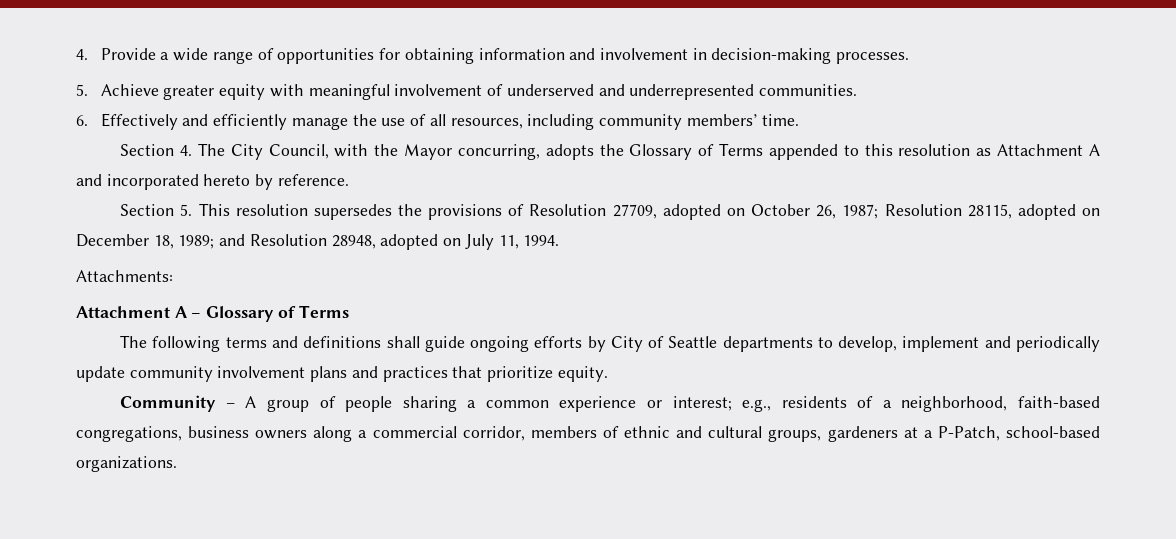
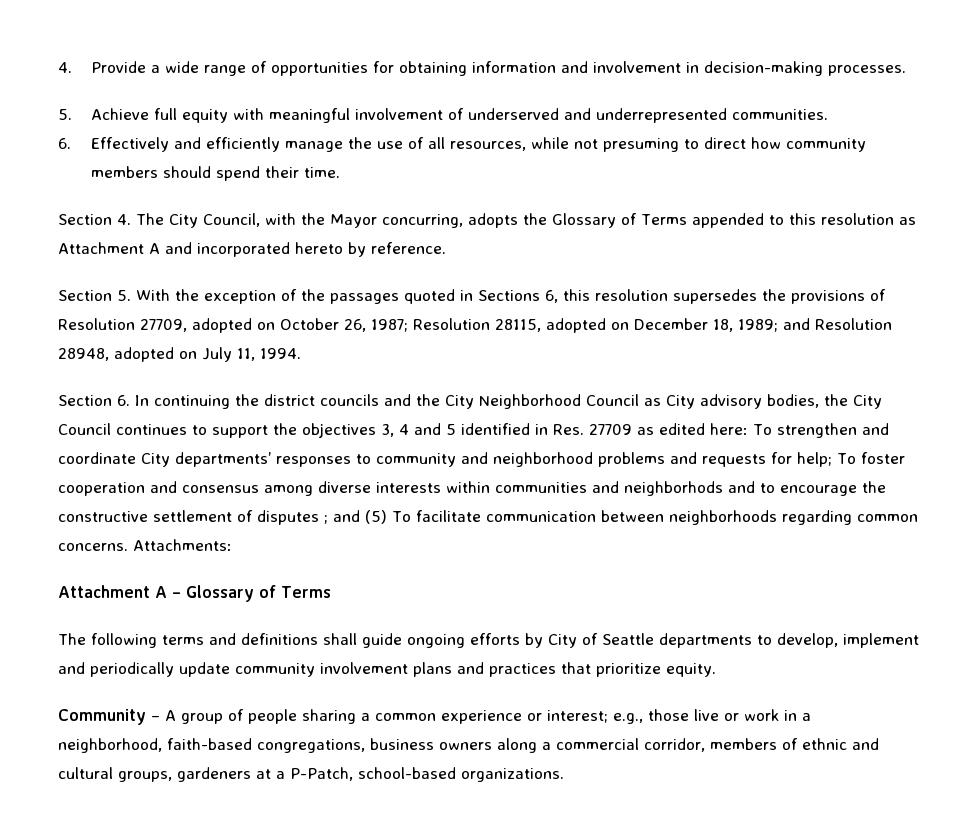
- 5. Achieve greater equity with meaningful involvement of underserved and underrepresented communities.
+ 5. Achieve full equity with meaningful involvement of underserved and underrepresented communities.
- 6. Effectively and efficiently manage the use of all resources, including community members’ time.
+ 6. Effectively and efficiently manage the use of all resources, while not presuming to direct how community members should spend their time.
- Section 5. This resolution supersedes the provisions of Resolution 27709, adopted on October 26, 1987; Resolution 28115, adopted on December 18, 1989; and Resolution 28948, adopted on July 11, 1994.
+ Section 5. With the exception of the passages quoted in Sections 6, this resolution supersedes the provisions of Resolution 27709, adopted on October 26, 1987; Resolution 28115, adopted on December 18, 1989; and Resolution 28948, adopted on July 11, 1994.
+ Section 6. In continuing the district councils and the City Neighborhood Council as City advisory bodies, the City Council continues to support the objectives 3, 4 and 5 identified in Res. 27709 as edited here: To strengthen and coordinate City departments’ responses to community and neighborhood problems and requests for help; To foster cooperation and consensus among diverse interests within communities and neighborhods and to encourage the constructive settlement of disputes ; and (5) To facilitate communication between neighborhoods regarding common concerns.
- Community – A group of people sharing a common experience or interest; e.g., residents of a neighborhood, faith-based congregations, business owners along a commercial corridor, members of ethnic and cultural groups, gardeners at a P-Patch, school-based organizations.
+ Community – A group of people sharing a common experience or interest; e.g., those live or work in a neighborhood, faith-based congregations, business owners along a commercial corridor, members of ethnic and cultural groups, gardeners at a P-Patch, school-based organizations.

